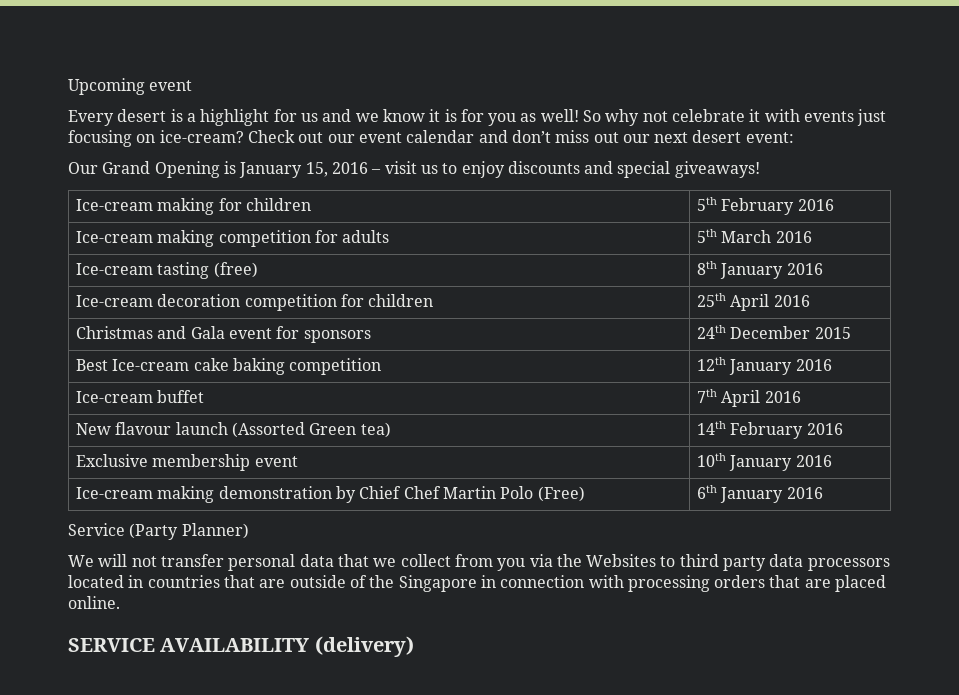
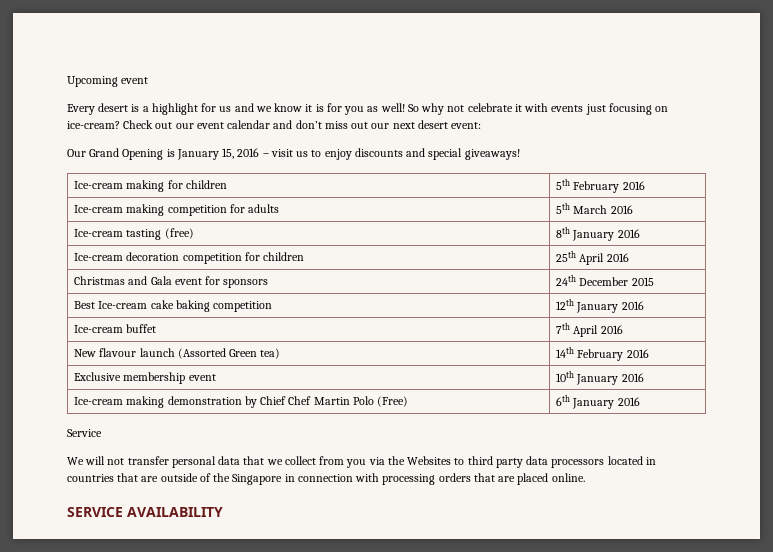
- Service (Party Planner)
+ Service
- SERVICE AVAILABILITY (delivery)
+ SERVICE AVAILABILITY

